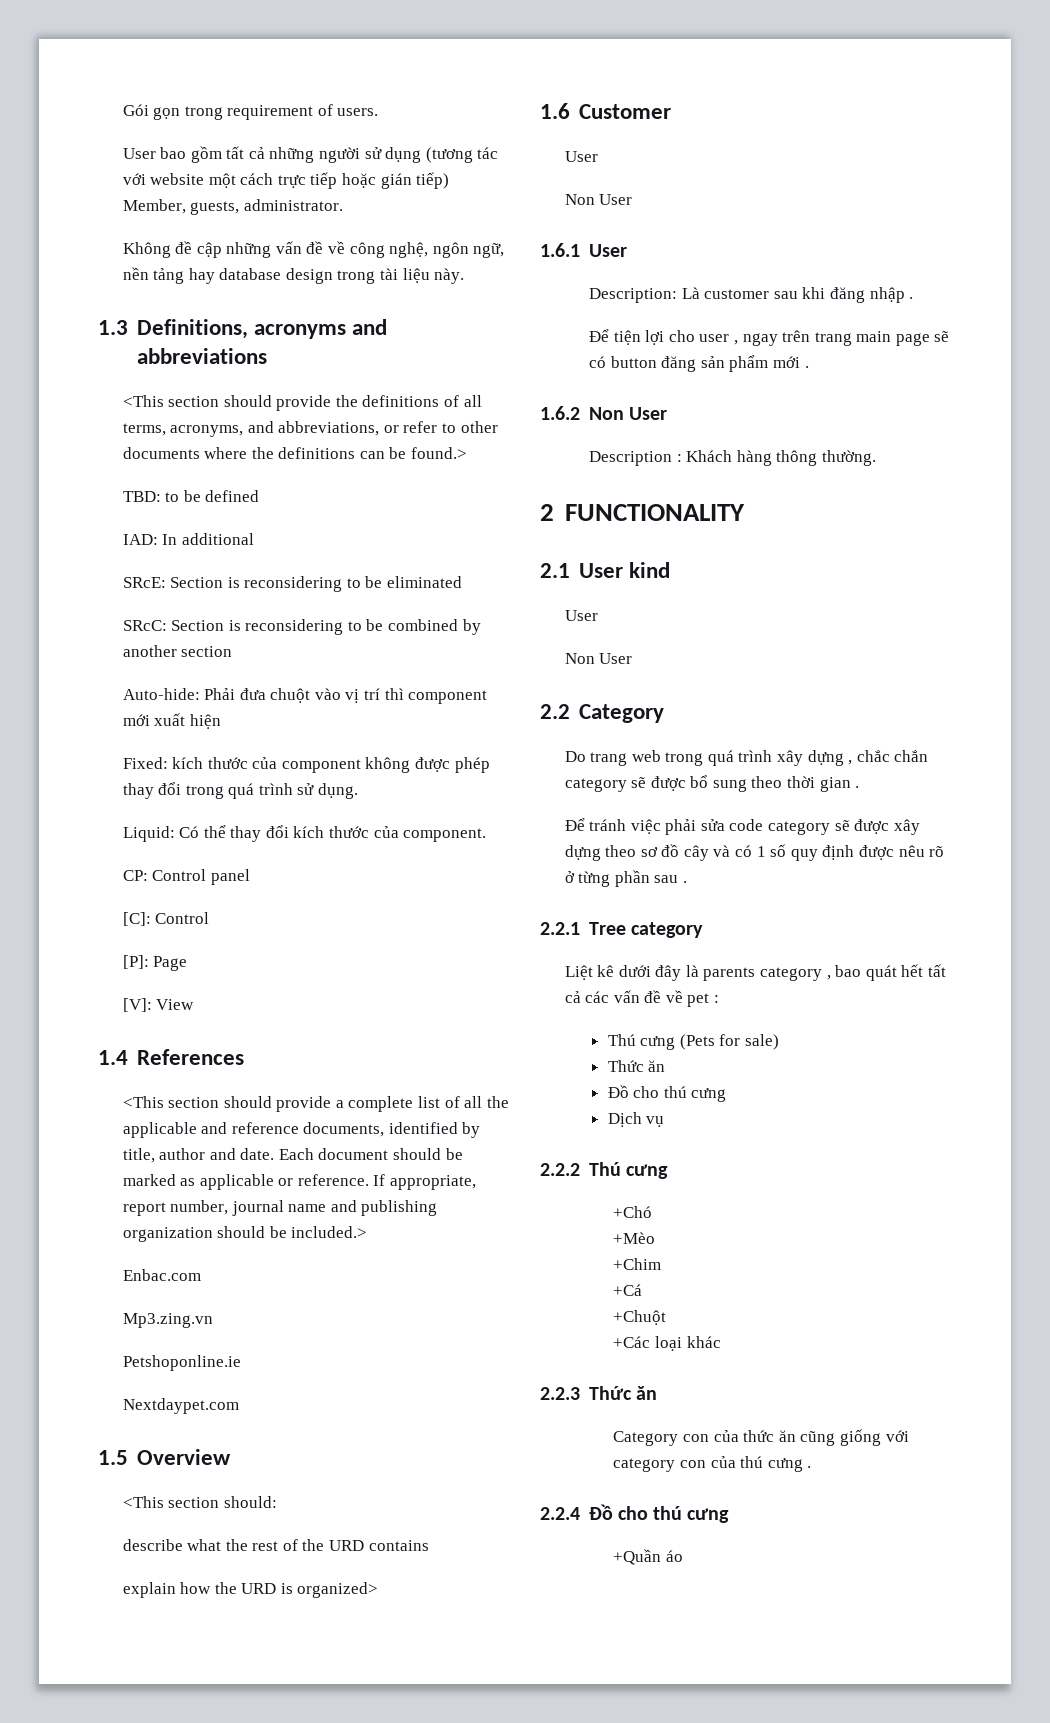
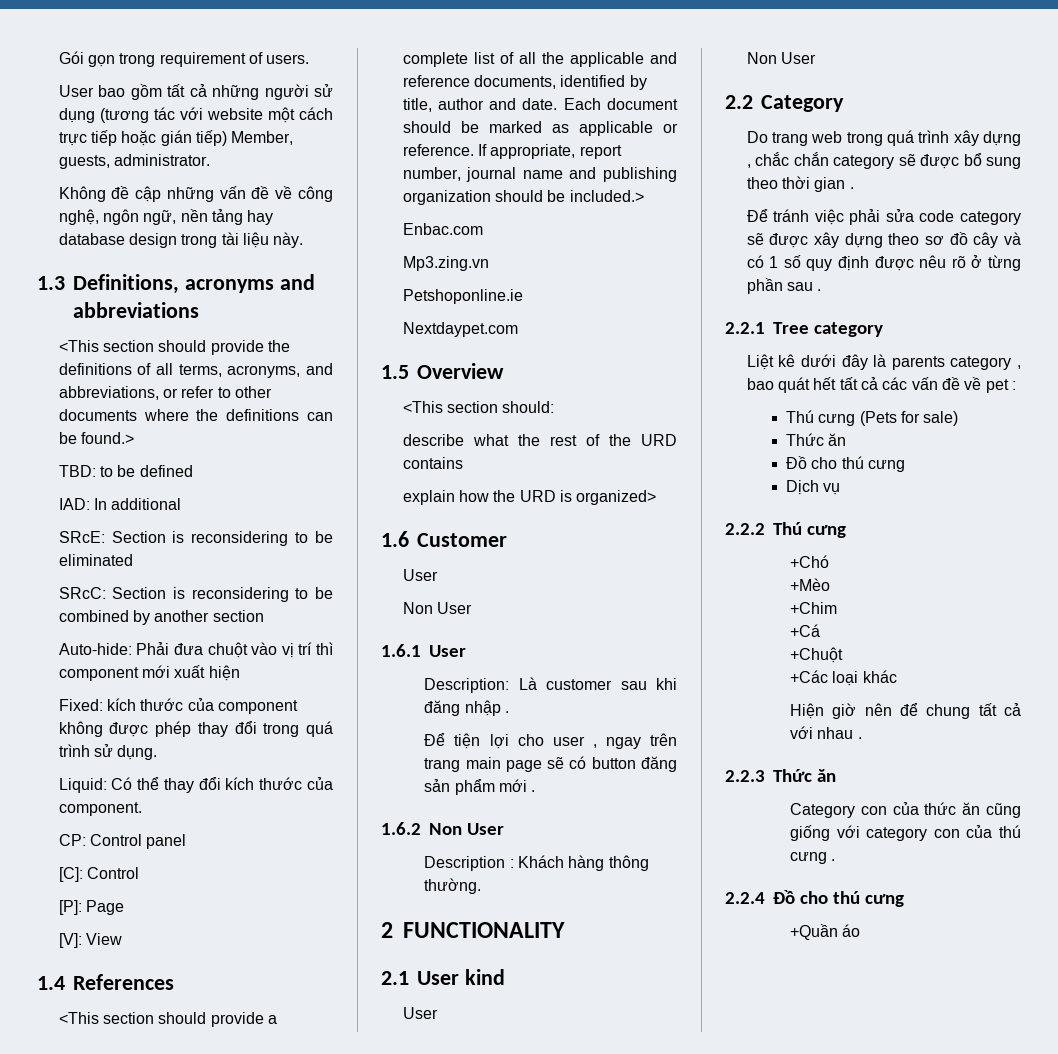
+ Hiện giờ nên để chung tất cả với nhau .

